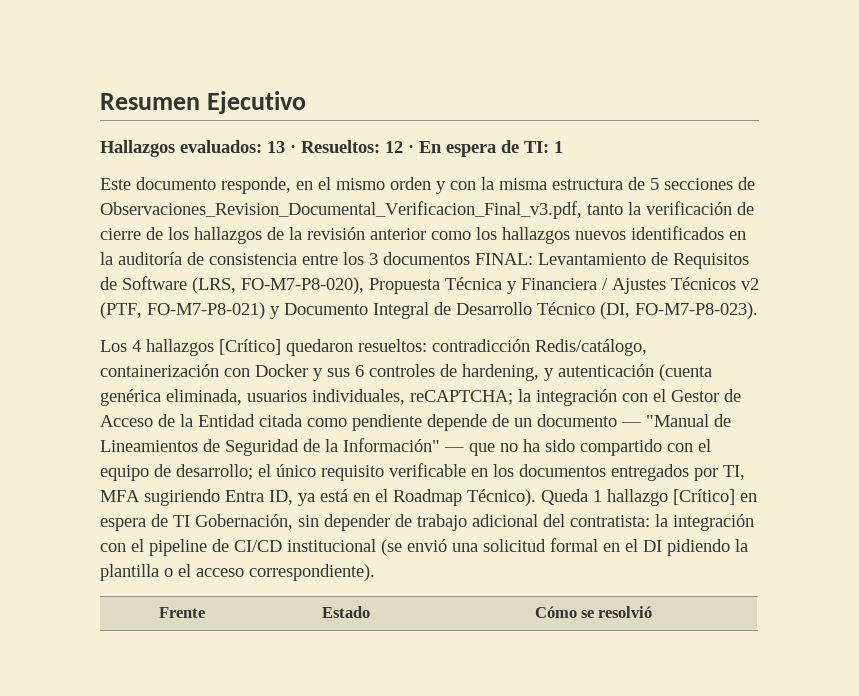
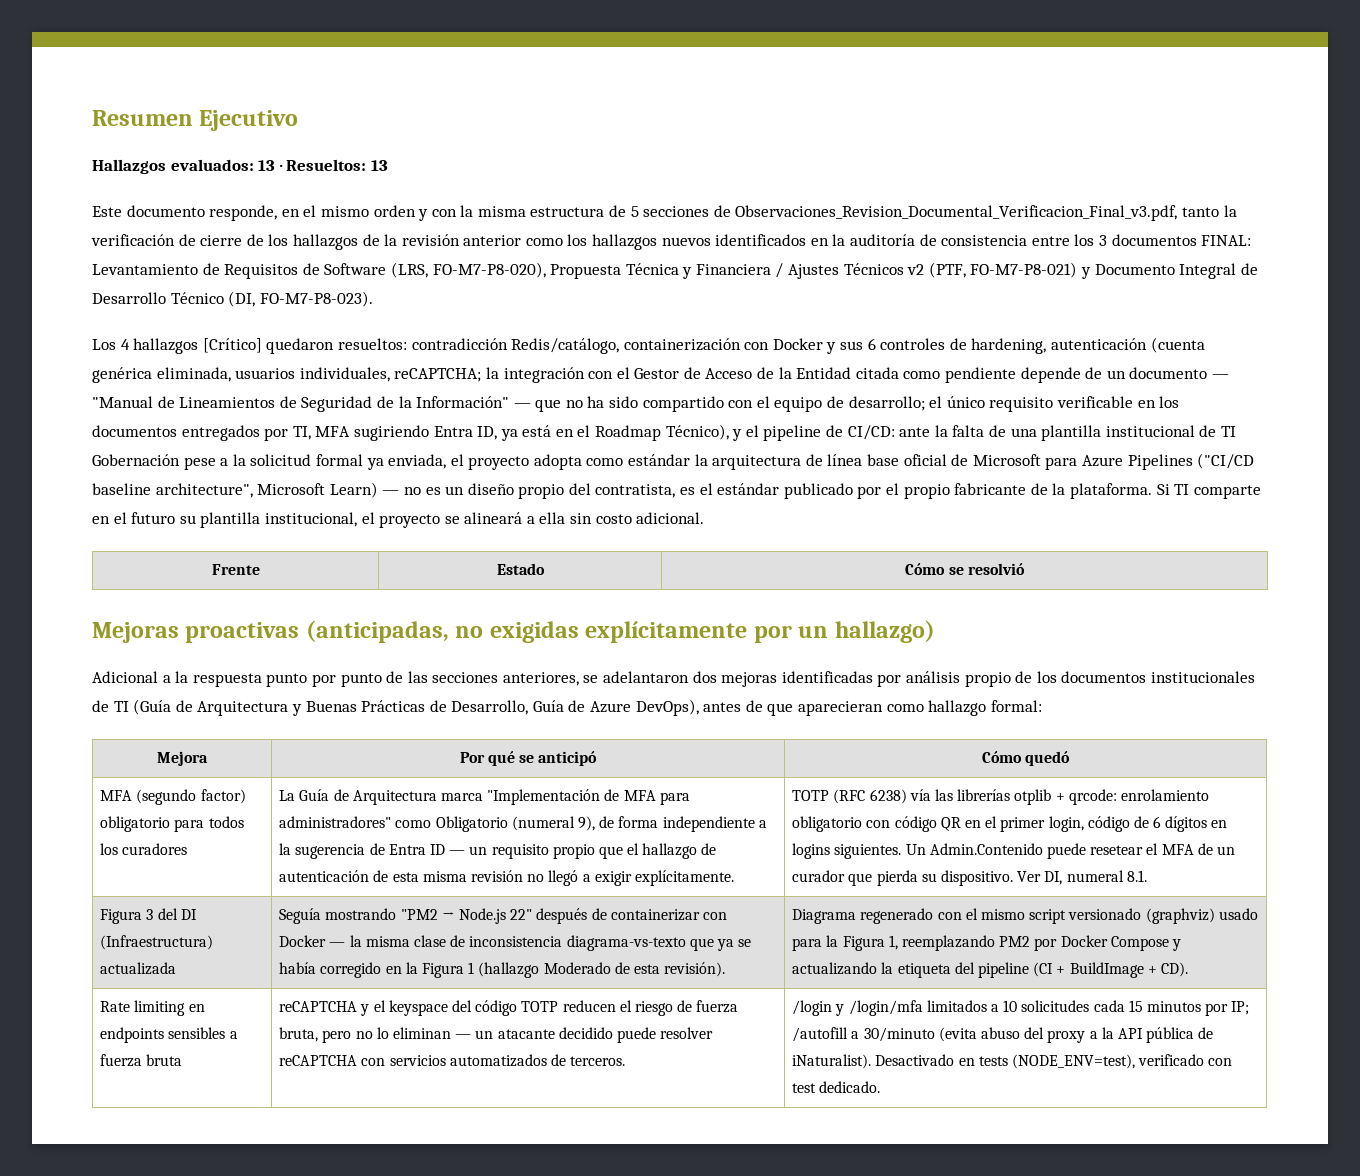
- Hallazgos evaluados: 13 · Resueltos: 12 · En espera de TI: 1
+ Hallazgos evaluados: 13 · Resueltos: 13
- contradicción Redis/catálogo, containerización con Docker y sus 6 controles de hardening, y autenticación (cuenta genérica eliminada, usuarios individuales, reCAPTCHA;
+ contradicción Redis/catálogo, containerización con Docker y sus 6 controles de hardening, autenticación (cuenta genérica eliminada, usuarios individuales, reCAPTCHA;
- el único requisito verificable en los documentos entregados por TI, MFA sugiriendo Entra ID, ya está en el Roadmap Técnico). Queda 1 hallazgo [Crítico] en espera de TI Gobernación, sin depender de trabajo adicional del contratista: la integración con el pipeline de CI/CD institucional (se envió una solicitud formal en el DI pidiendo la plantilla o el acceso correspondiente).
+ el único requisito verificable en los documentos entregados por TI, MFA sugiriendo Entra ID, ya está en el Roadmap Técnico), y el pipeline de CI/CD: ante la falta de una plantilla institucional de TI Gobernación pese a la solicitud formal ya enviada, el proyecto adopta como estándar la arquitectura de línea base oficial de Microsoft para Azure Pipelines ("CI/CD baseline architecture", Microsoft Learn) — no es un diseño propio del contratista, es el estándar publicado por el propio fabricante de la plataforma. Si TI comparte en el futuro su plantilla institucional, el proyecto se alineará a ella sin costo adicional.
+ Mejoras proactivas (anticipadas, no exigidas explícitamente por un hallazgo)
+ Adicional a la respuesta punto por punto de las secciones anteriores, se adelantaron dos mejoras identificadas por análisis propio de los documentos institucionales de TI (Guía de Arquitectura y Buenas Prácticas de Desarrollo, Guía de Azure DevOps), antes de que aparecieran como hallazgo formal:
+ Mejora | Por qué se anticipó | Cómo quedó
+ MFA (segundo factor) obligatorio para todos los curadores | La Guía de Arquitectura marca "Implementación de MFA para administradores" como Obligatorio (numeral 9), de forma independiente a la sugerencia de Entra ID — un requisito propio que el hallazgo de autenticación de esta misma revisión no llegó a exigir explícitamente. | TOTP (RFC 6238) vía las librerías otplib + qrcode: enrolamiento obligatorio con código QR en el primer login, código de 6 dígitos en logins siguientes. Un Admin.Contenido puede resetear el MFA de un curador que pierda su dispositivo. Ver DI, numeral 8.1.
+ Figura 3 del DI (Infraestructura) actualizada | Seguía mostrando "PM2 → Node.js 22" después de containerizar con Docker — la misma clase de inconsistencia diagrama-vs-texto que ya se había corregido en la Figura 1 (hallazgo Moderado de esta revisión). | Diagrama regenerado con el mismo script versionado (graphviz) usado para la Figura 1, reemplazando PM2 por Docker Compose y actualizando la etiqueta del pipeline (CI + BuildImage + CD).
+ Rate limiting en endpoints sensibles a fuerza bruta | reCAPTCHA y el keyspace del código TOTP reducen el riesgo de fuerza bruta, pero no lo eliminan — un atacante decidido puede resolver reCAPTCHA con servicios automatizados de terceros. | /login y /login/mfa limitados a 10 solicitudes cada 15 minutos por IP; /autofill a 30/minuto (evita abuso del proxy a la API pública de iNaturalist). Desactivado en tests (NODE_ENV=test), verificado con test dedicado.

